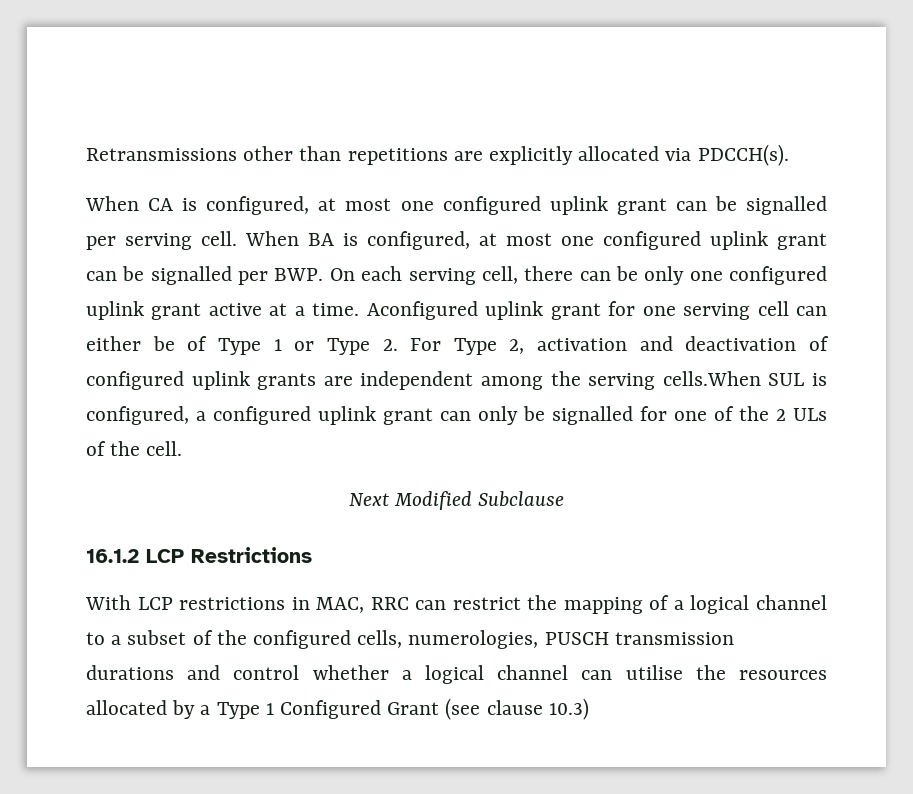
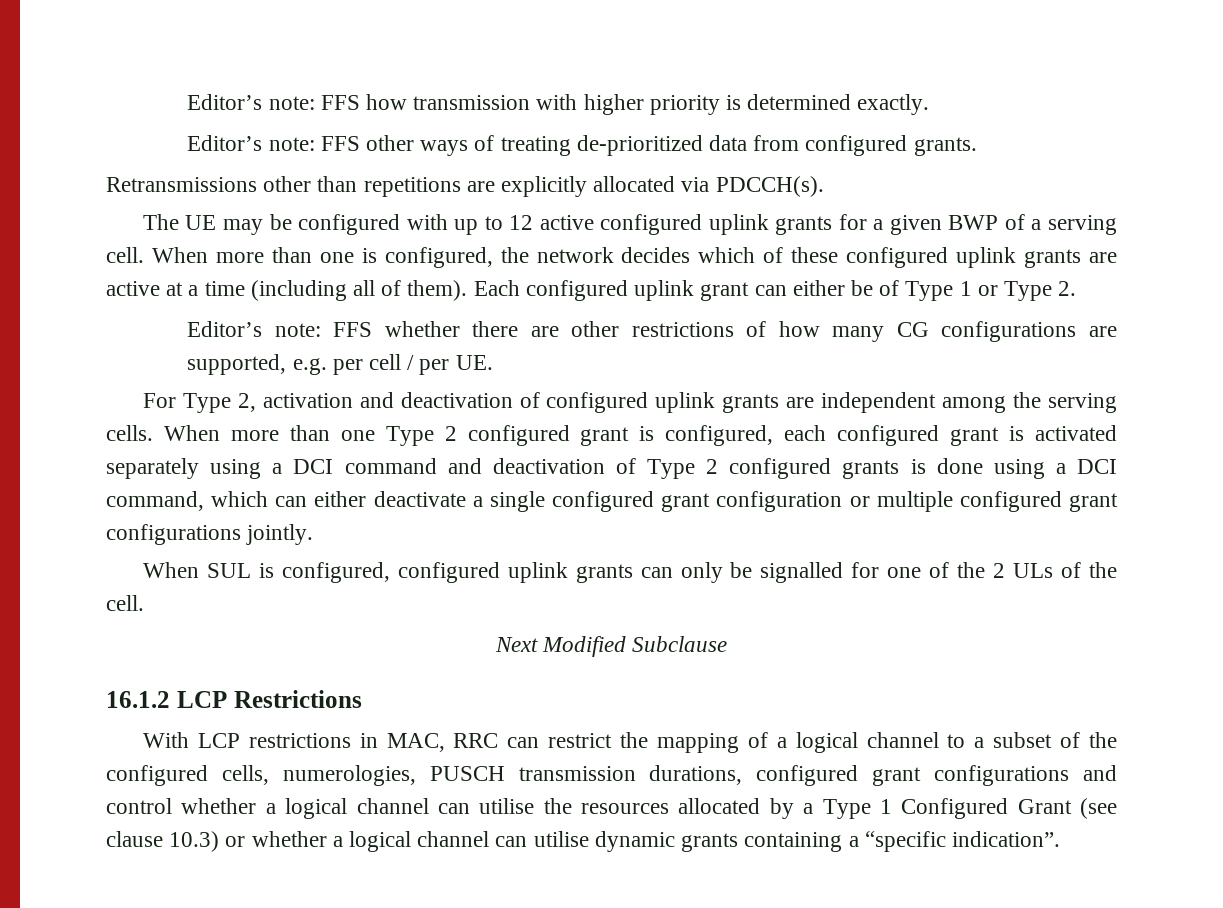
+ Editor’s note: FFS how transmission with higher priority is determined exactly.
+ Editor’s note: FFS other ways of treating de-prioritized data from configured grants.
- When CA is configured, at most one configured uplink grant can be signalled per serving cell. When BA is configured, at most one configured uplink grant can be signalled per BWP. On each serving cell, there can be only one configured uplink grant active at a time. Aconfigured uplink grant for one serving cell can either be of Type 1 or Type 2. For Type 2, activation and deactivation of configured uplink grants are independent among the serving cells.When SUL is configured, a configured uplink grant can only be signalled for one of the 2 ULs of the cell.
+ The UE may be configured with up to 12 active configured uplink grants for a given BWP of a serving cell. When more than one is configured, the network decides which of these configured uplink grants are active at a time (including all of them). Each configured uplink grant can either be of Type 1 or Type 2.
+ Editor’s note: FFS whether there are other restrictions of how many CG configurations are supported, e.g. per cell / per UE.
+ For Type 2, activation and deactivation of configured uplink grants are independent among the serving cells. When more than one Type 2 configured grant is configured, each configured grant is activated separately using a DCI command and deactivation of Type 2 configured grants is done using a DCI command, which can either deactivate a single configured grant configuration or multiple configured grant configurations jointly.
+ When SUL is configured, configured uplink grants can only be signalled for one of the 2 ULs of the cell.
- With LCP restrictions in MAC, RRC can restrict the mapping of a logical channel to a subset of the configured cells, numerologies, PUSCH transmission durations and control whether a logical channel can utilise the resources allocated by a Type 1 Configured Grant (see clause 10.3)
+ With LCP restrictions in MAC, RRC can restrict the mapping of a logical channel to a subset of the configured cells, numerologies, PUSCH transmission durations, configured grant configurations and control whether a logical channel can utilise the resources allocated by a Type 1 Configured Grant (see clause 10.3) or whether a logical channel can utilise dynamic grants containing a “specific indication”.

